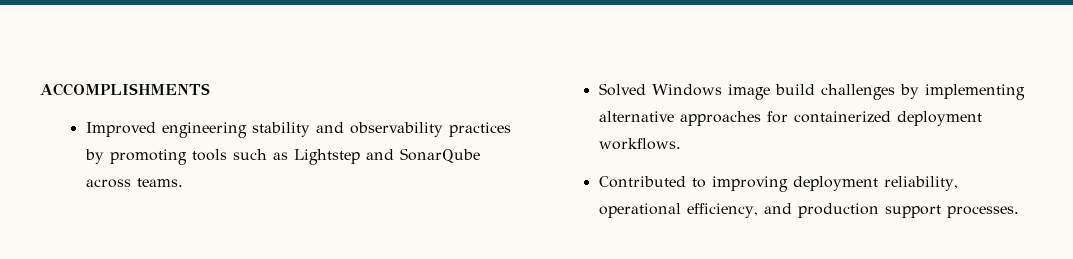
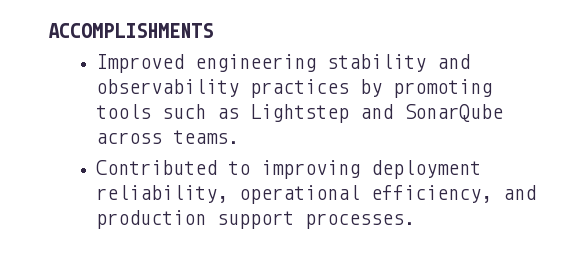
- Solved Windows image build challenges by implementing alternative approaches for containerized deployment workflows.

